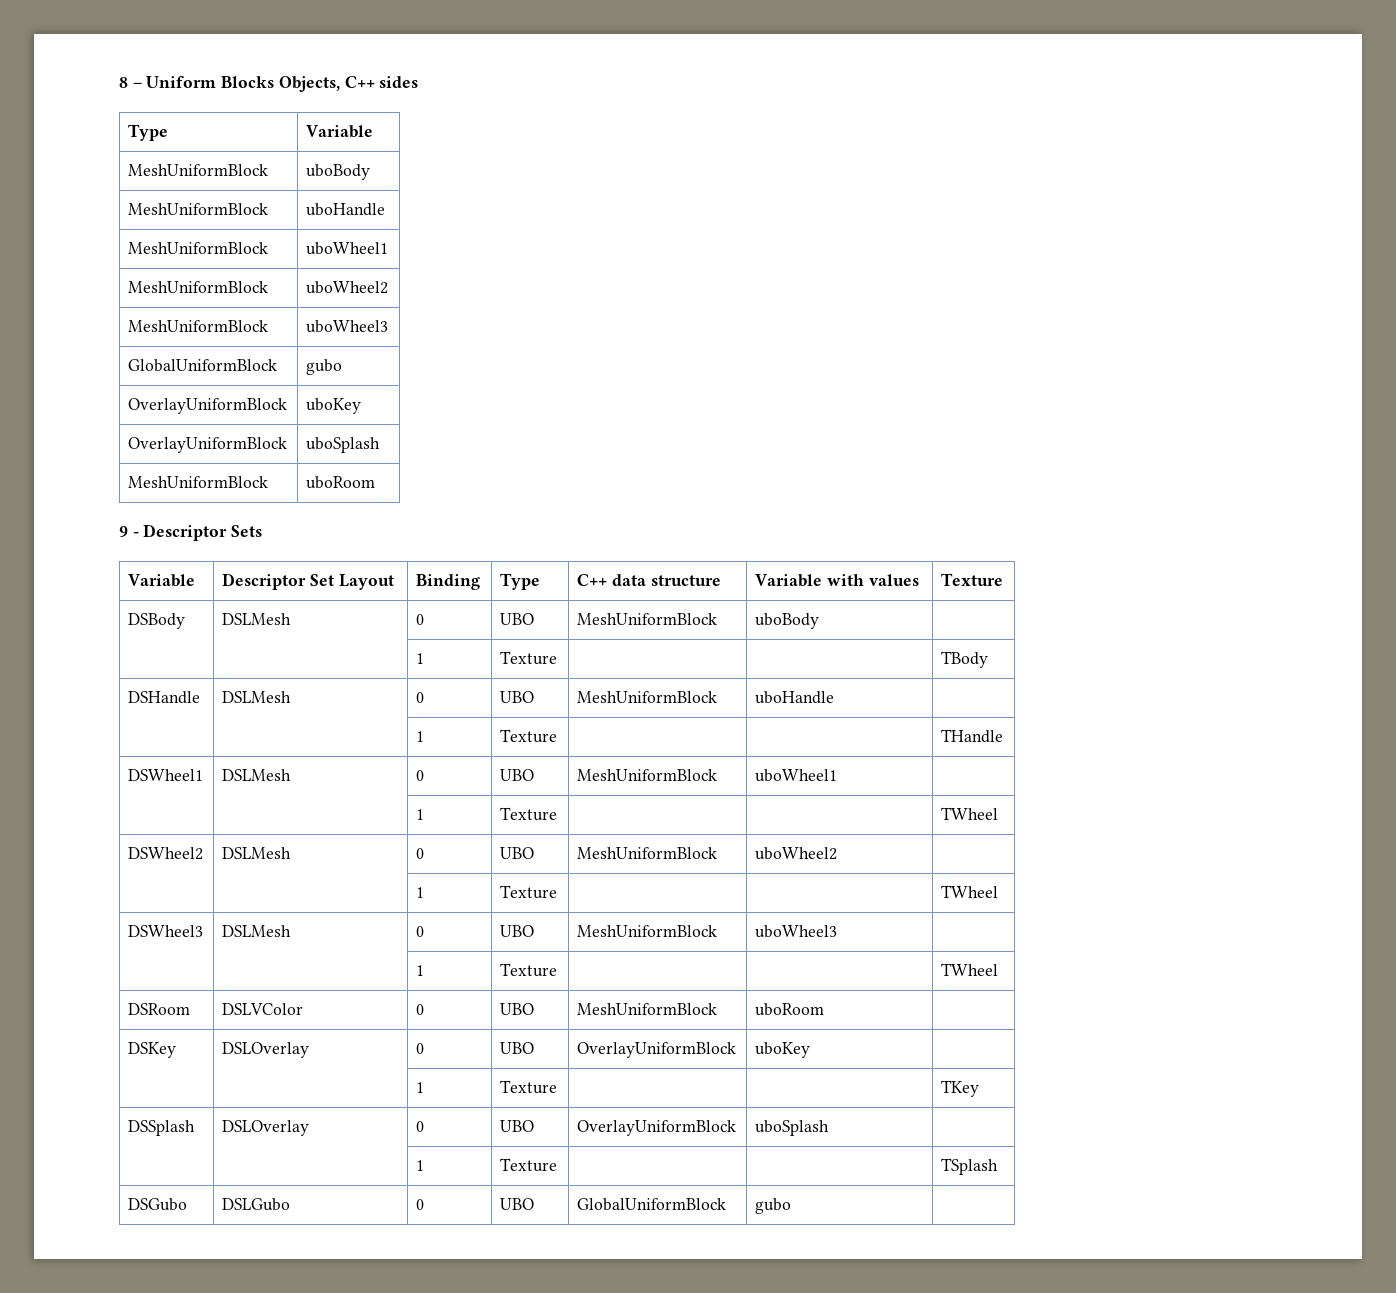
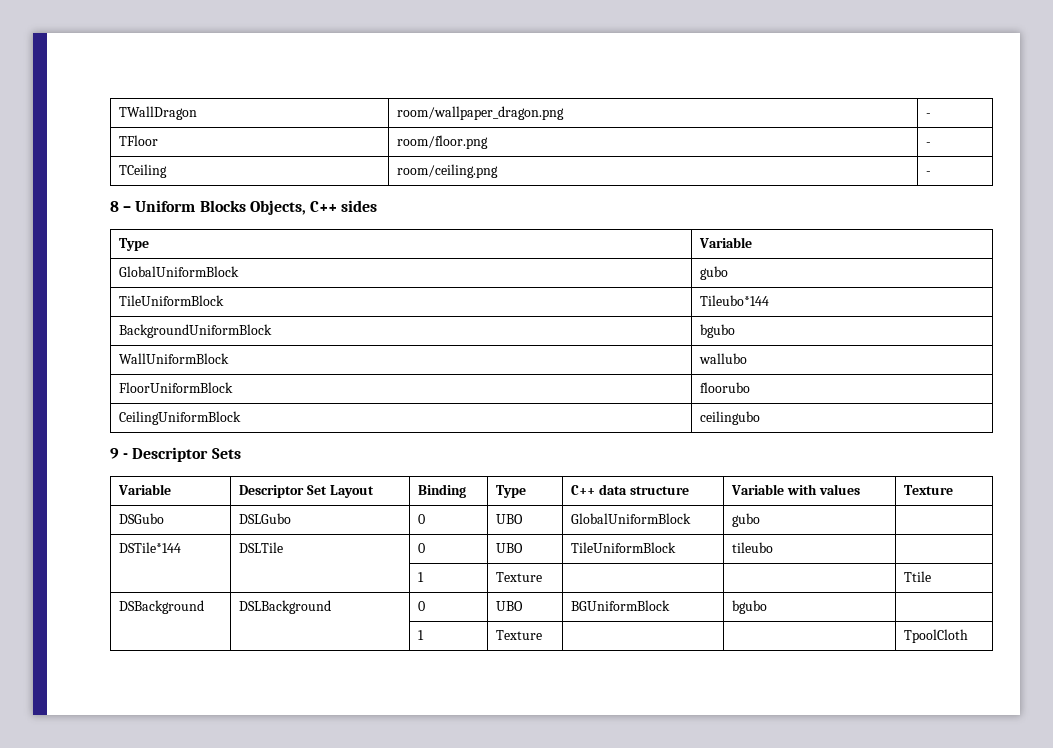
+ TWallDragon | room/wallpaper_dragon.png | -
+ TFloor | room/floor.png | -
+ TCeiling | room/ceiling.png | -
  Type | Variable
- MeshUniformBlock | uboBody
- MeshUniformBlock | uboHandle
- MeshUniformBlock | uboWheel1
- MeshUniformBlock | uboWheel2
- MeshUniformBlock | uboWheel3
  GlobalUniformBlock | gubo
- OverlayUniformBlock | uboKey
- OverlayUniformBlock | uboSplash
- MeshUniformBlock | uboRoom
+ TileUniformBlock | Tileubo*144
+ BackgroundUniformBlock | bgubo
+ WallUniformBlock | wallubo
+ FloorUniformBlock | floorubo
+ CeilingUniformBlock | ceilingubo
- DSBody | DSLMesh | 0 | UBO | MeshUniformBlock | uboBody |
- | | 1 | Texture | | | TBody
- DSHandle | DSLMesh | 0 | UBO | MeshUniformBlock | uboHandle |
- | | 1 | Texture | | | THandle
- DSWheel1 | DSLMesh | 0 | UBO | MeshUniformBlock | uboWheel1 |
- | | 1 | Texture | | | TWheel
- DSWheel2 | DSLMesh | 0 | UBO | MeshUniformBlock | uboWheel2 |
- | | 1 | Texture | | | TWheel
- DSWheel3 | DSLMesh | 0 | UBO | MeshUniformBlock | uboWheel3 |
- | | 1 | Texture | | | TWheel
- DSRoom | DSLVColor | 0 | UBO | MeshUniformBlock | uboRoom |
- DSKey | DSLOverlay | 0 | UBO | OverlayUniformBlock | uboKey |
- | | 1 | Texture | | | TKey
- DSSplash | DSLOverlay | 0 | UBO | OverlayUniformBlock | uboSplash |
- | | 1 | Texture | | | TSplash
+ DSTile*144 | DSLTile | 0 | UBO | TileUniformBlock | tileubo |
+ | | 1 | Texture | | | Ttile
+ DSBackground | DSLBackground | 0 | UBO | BGUniformBlock | bgubo |
+ | | 1 | Texture | | | TpoolCloth

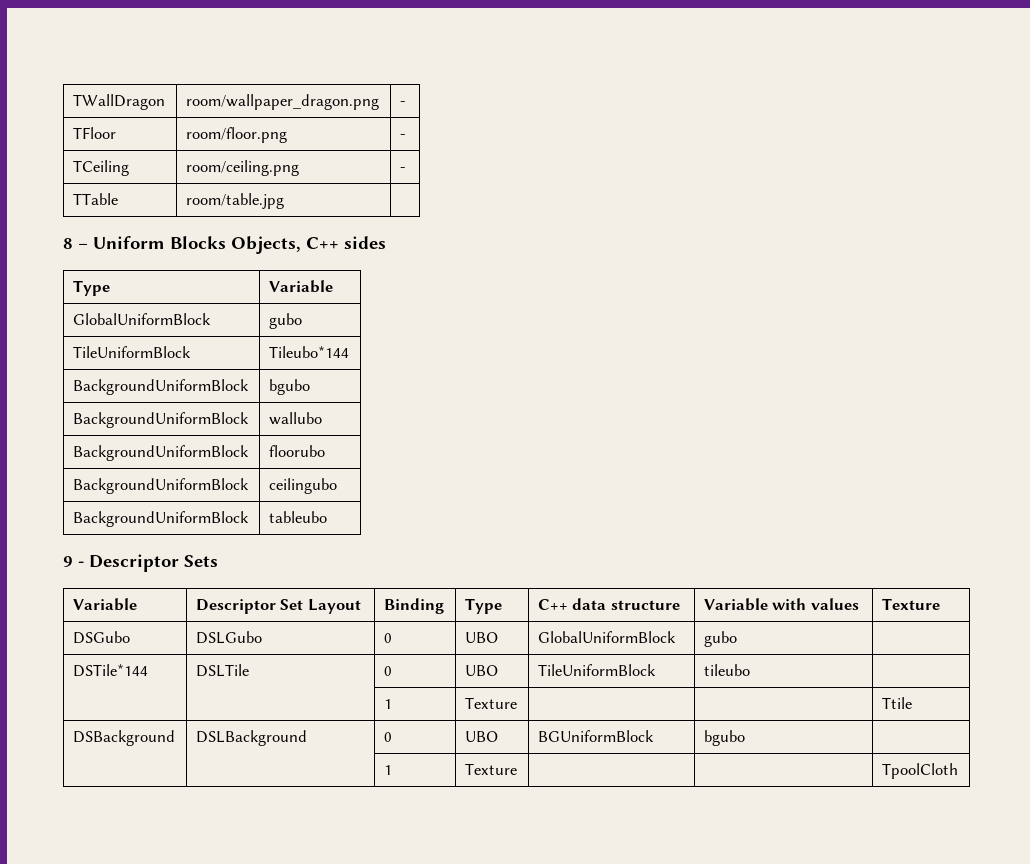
+ TTable | room/table.jpg |
- WallUniformBlock | wallubo
+ BackgroundUniformBlock | wallubo
- FloorUniformBlock | floorubo
+ BackgroundUniformBlock | floorubo
- CeilingUniformBlock | ceilingubo
+ BackgroundUniformBlock | ceilingubo
+ BackgroundUniformBlock | tableubo

